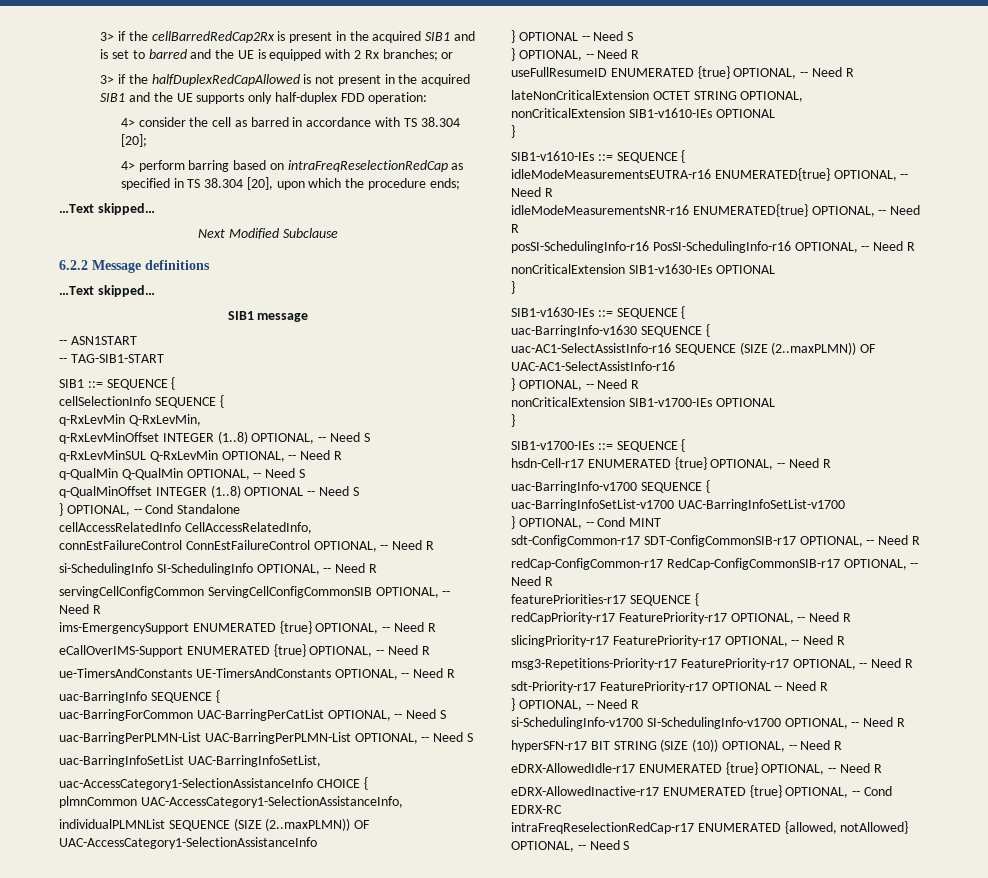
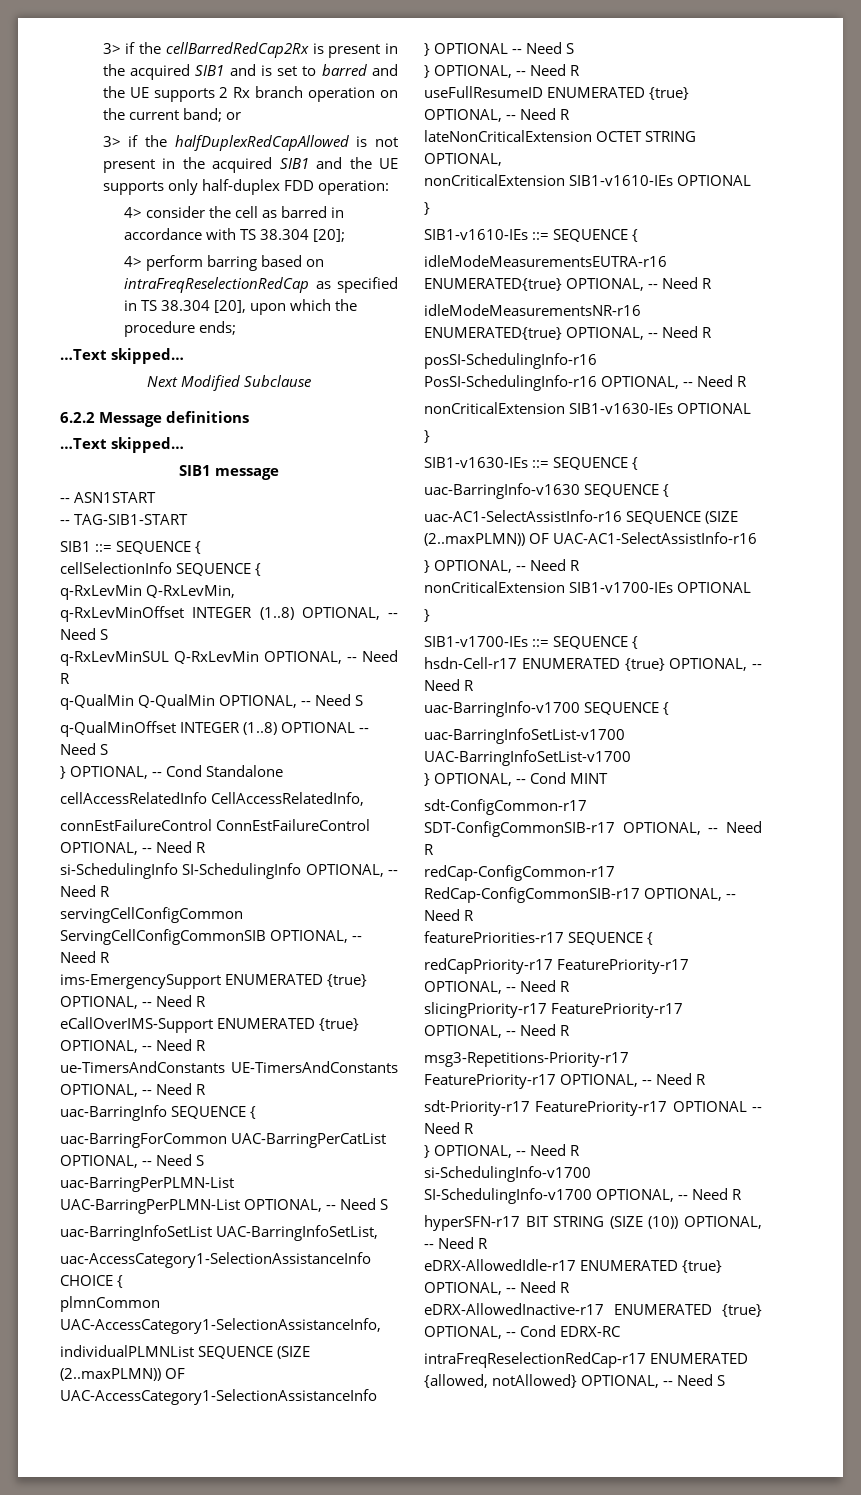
- 3> if the cellBarredRedCap2Rx is present in the acquired SIB1 and is set to barred and the UE is equipped with 2 Rx branches; or
+ 3> if the cellBarredRedCap2Rx is present in the acquired SIB1 and is set to barred and the UE supports 2 Rx branch operation on the current band; or

